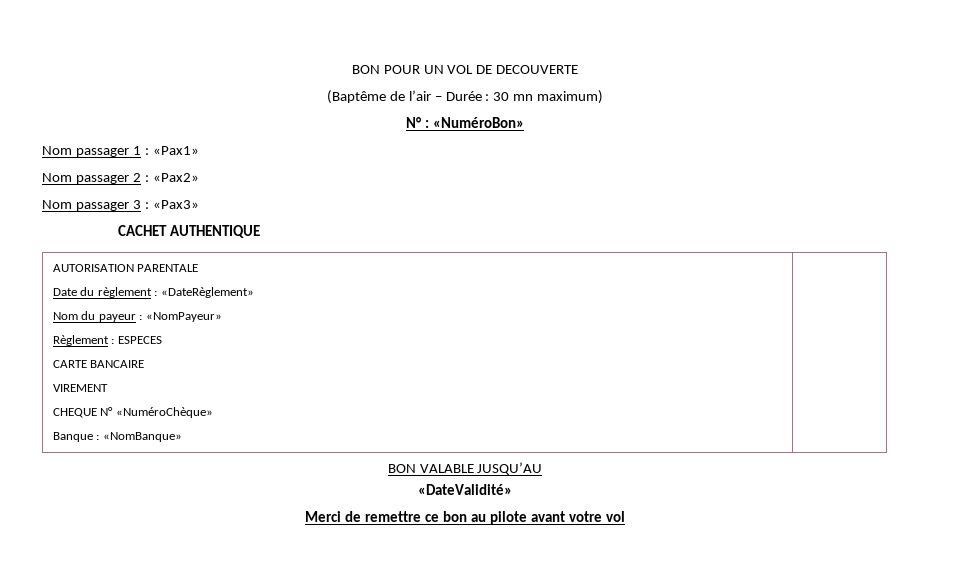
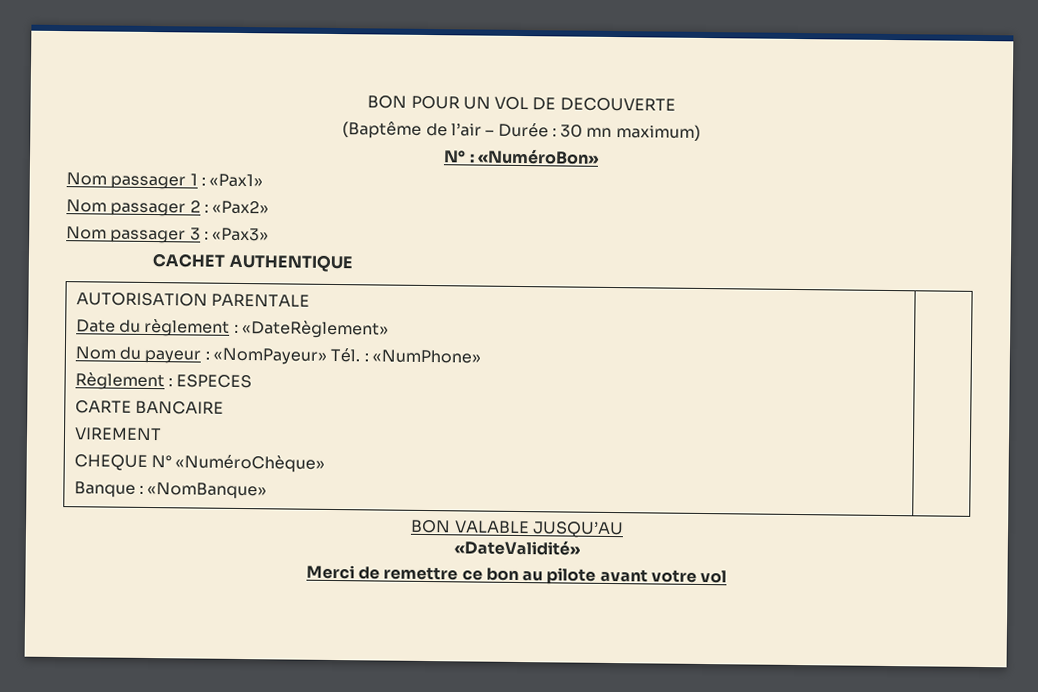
  AUTORISATION PARENTALE
  Date du règlement : «DateRèglement»
- Nom du payeur : «NomPayeur»
+ Nom du payeur : «NomPayeur» Tél. : «NumPhone»

